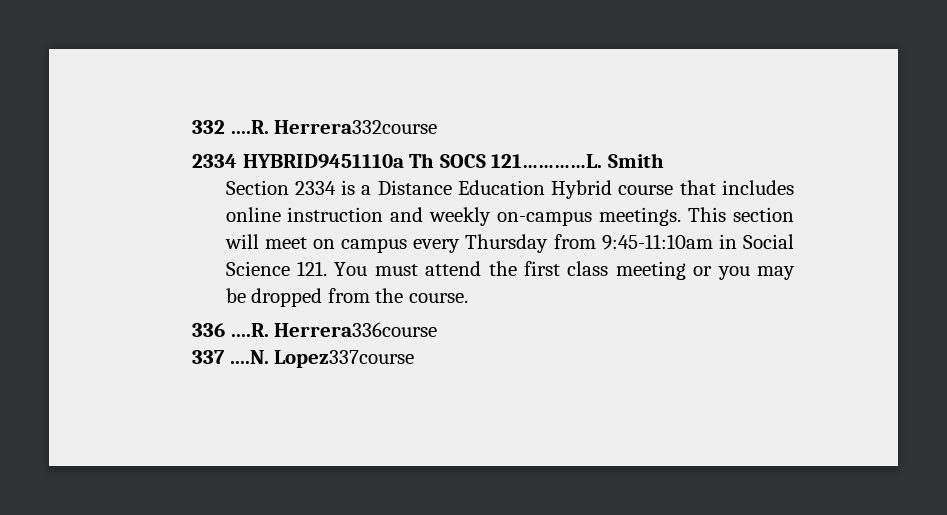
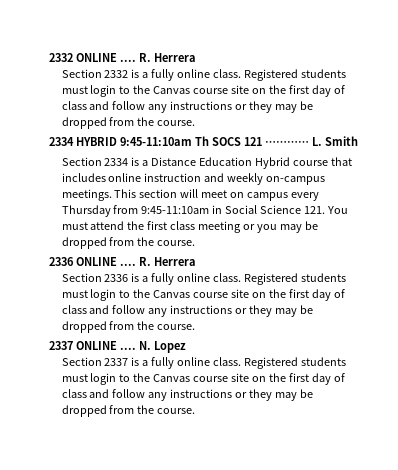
- 332 ....R. Herrera332course
- 2334 HYBRID9451110a Th SOCS 121…………L. Smith
+ 2332 ONLINE .... R. Herrera
+ Section 2332 is a fully online class. Registered students must login to the Canvas course site on the first day of class and follow any instructions or they may be dropped from the course.
+ 2334 HYBRID 9:45-11:10am Th SOCS 121 ………… L. Smith
- 336 ....R. Herrera336course
- 337 ....N. Lopez337course
+ 2336 ONLINE .... R. Herrera
+ Section 2336 is a fully online class. Registered students must login to the Canvas course site on the first day of class and follow any instructions or they may be dropped from the course.
+ 2337 ONLINE .... N. Lopez
+ Section 2337 is a fully online class. Registered students must login to the Canvas course site on the first day of class and follow any instructions or they may be dropped from the course.

